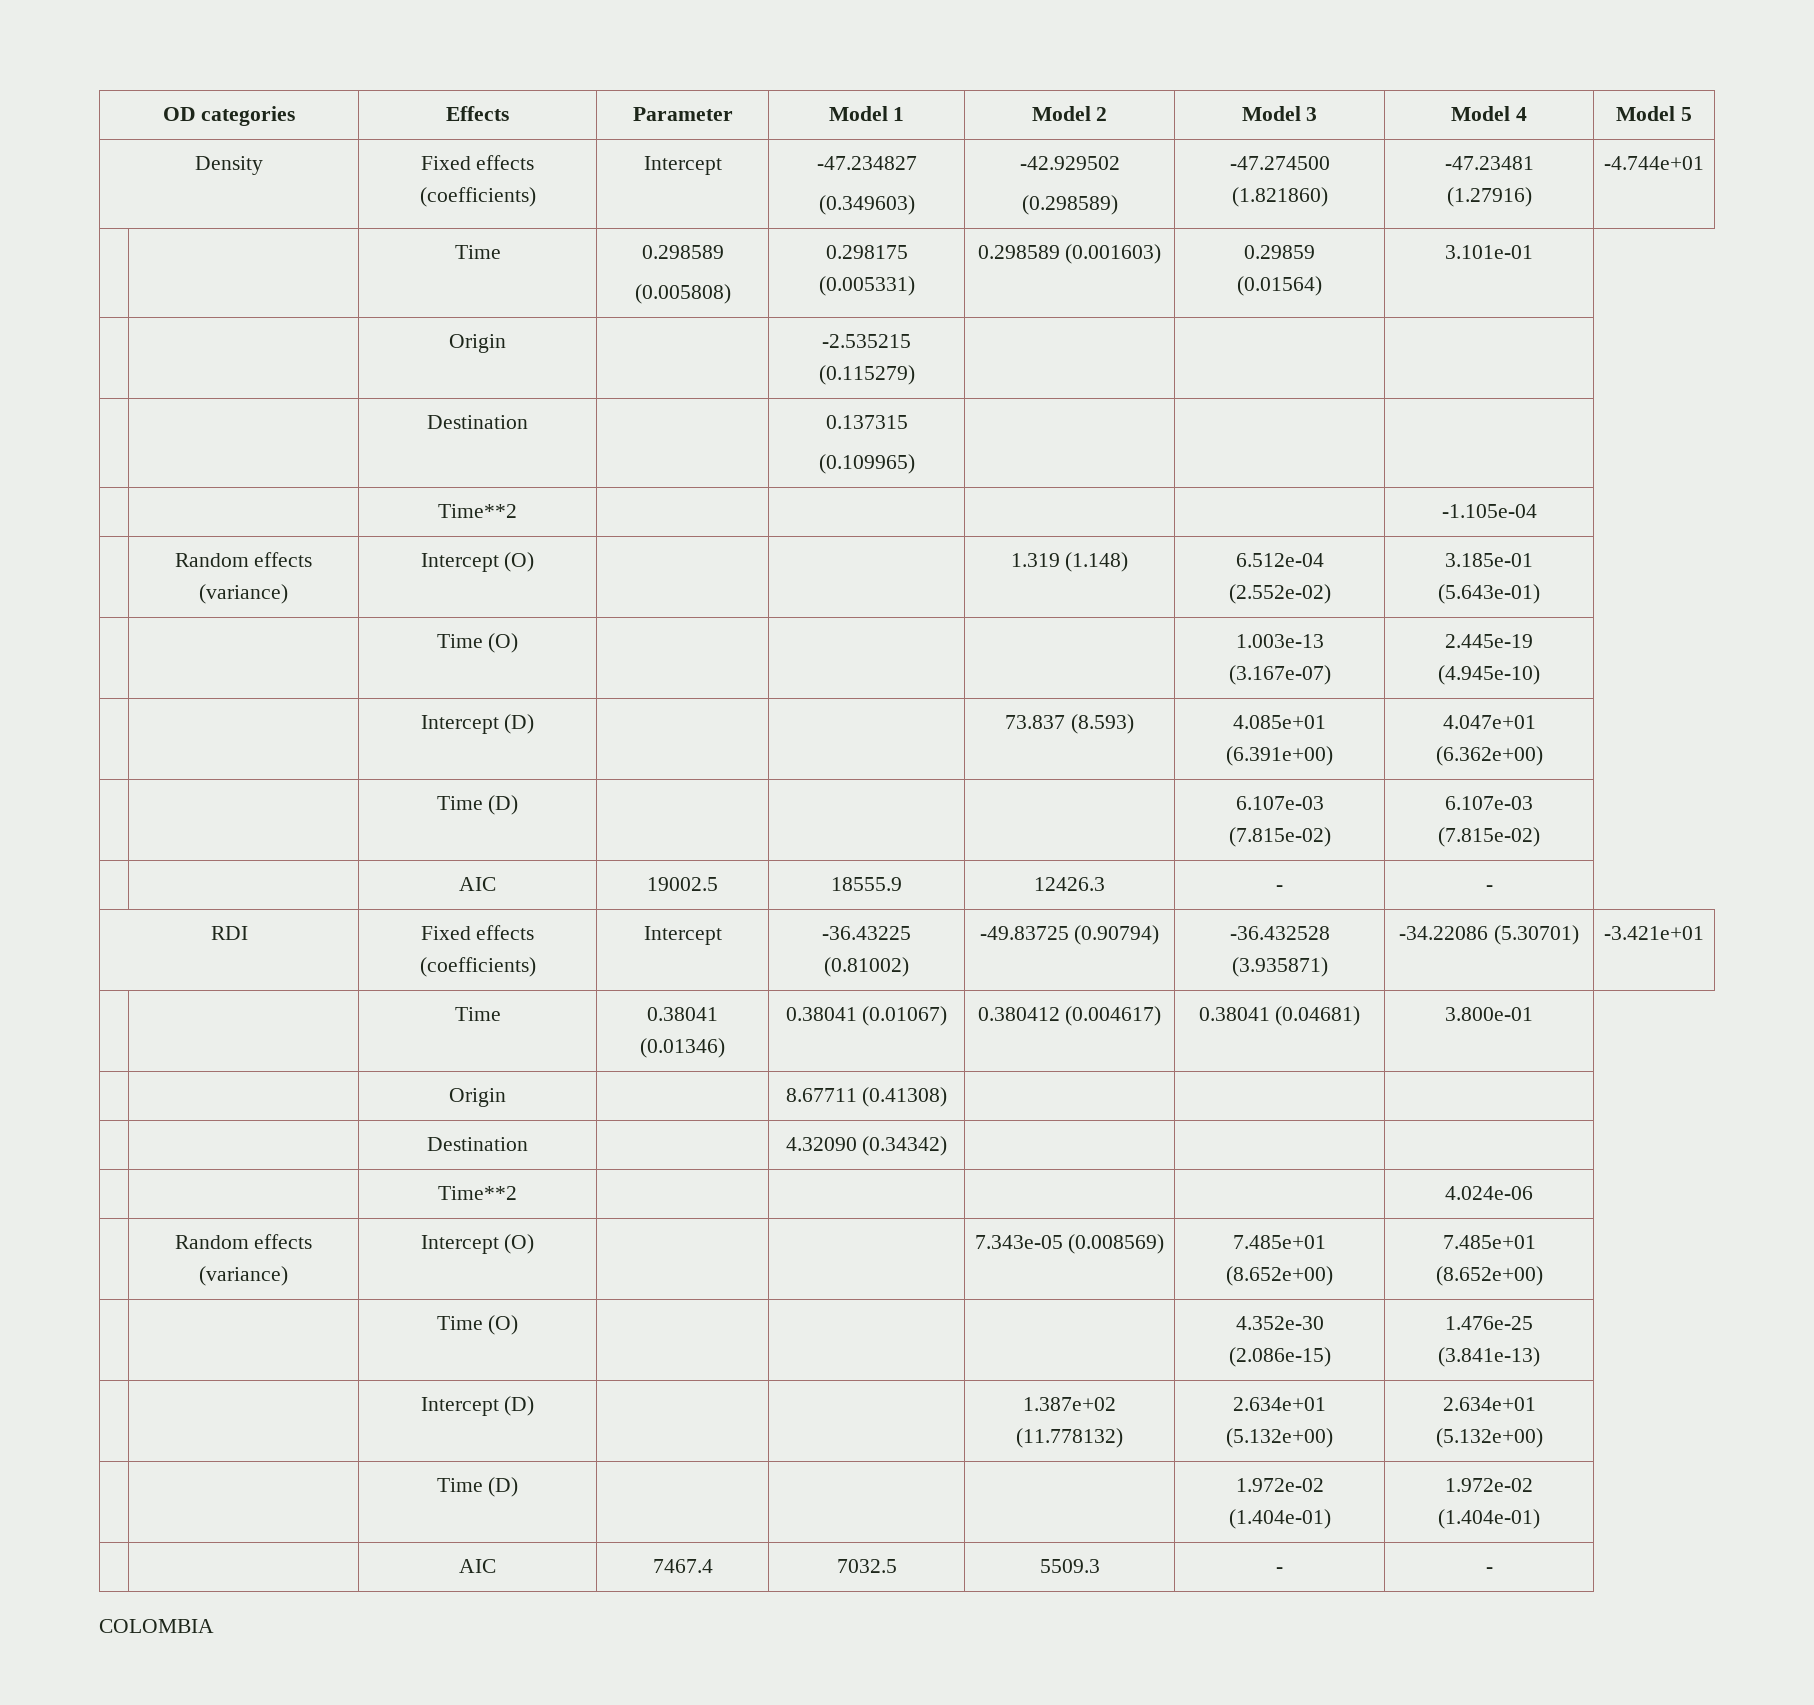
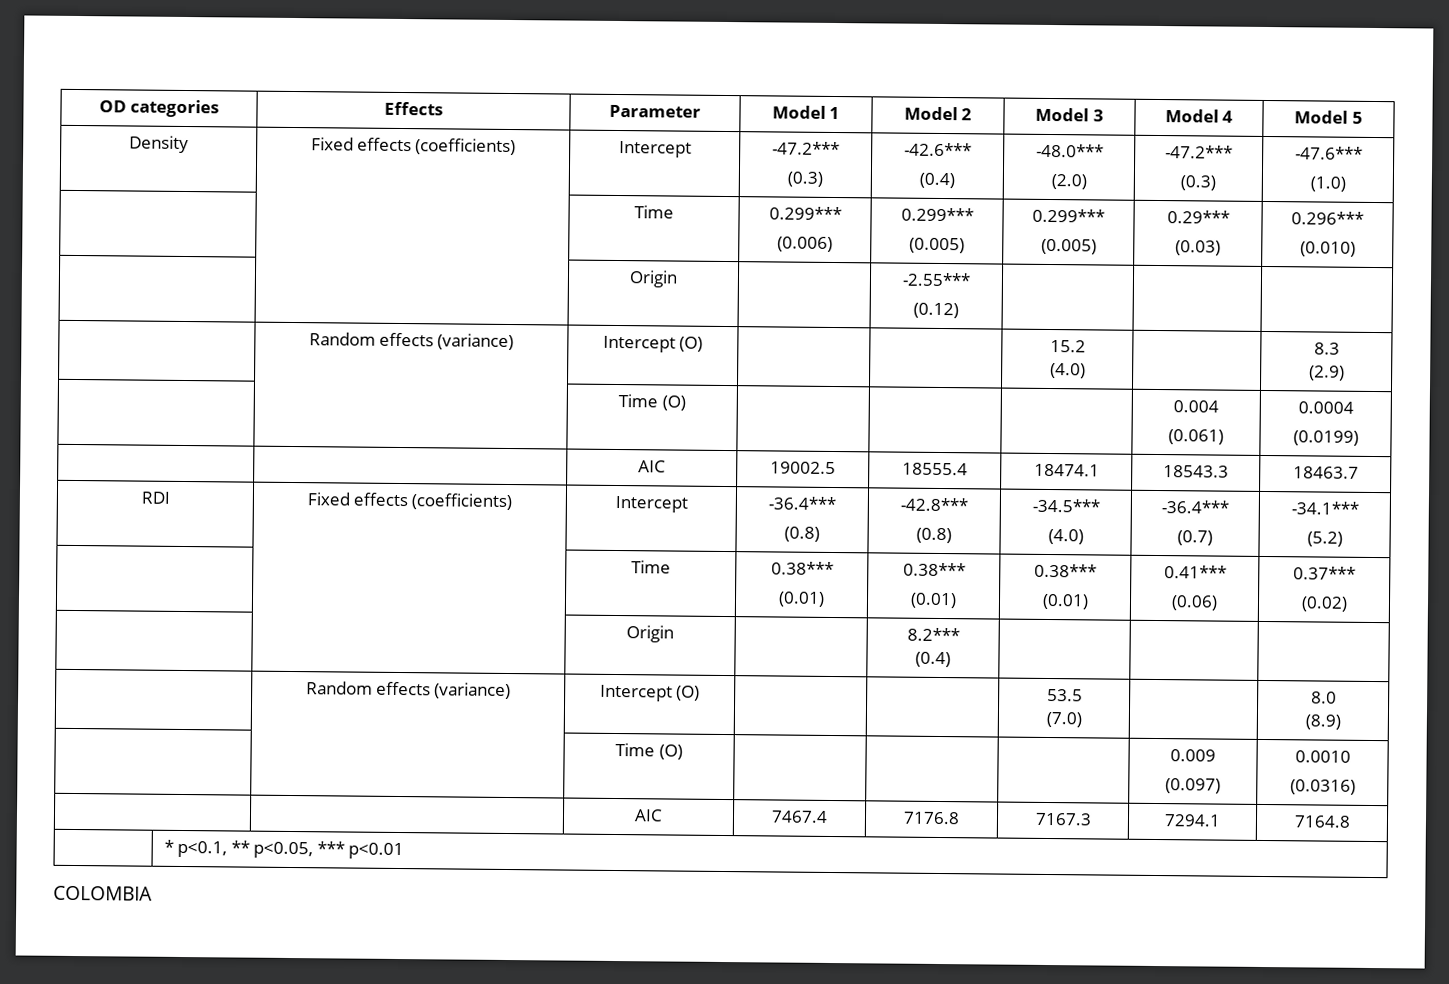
- Density | Fixed effects (coefficients) | Intercept | -47.234827
- (0.349603) | -42.929502
- (0.298589) | -47.274500 (1.821860) | -47.23481
- (1.27916) | -4.744e+01
- | | Time | 0.298589
- (0.005808) | 0.298175 (0.005331) | 0.298589 (0.001603) | 0.29859
- (0.01564) | 3.101e-01
- | | Origin | | -2.535215 (0.115279) | | |
- | | Destination | | 0.137315
- (0.109965) | | |
- | | Time**2 | | | | | -1.105e-04
- | Random effects (variance) | Intercept (O) | | | 1.319 (1.148) | 6.512e-04 (2.552e-02) | 3.185e-01 (5.643e-01)
- | | Time (O) | | | | 1.003e-13 (3.167e-07) | 2.445e-19 (4.945e-10)
- | | Intercept (D) | | | 73.837 (8.593) | 4.085e+01 (6.391e+00) | 4.047e+01 (6.362e+00)
- | | Time (D) | | | | 6.107e-03 (7.815e-02) | 6.107e-03 (7.815e-02)
- | | AIC | 19002.5 | 18555.9 | 12426.3 | - | -
+ Density | Fixed effects (coefficients) | Intercept | -47.2***
+ (0.3) | -42.6***
+ (0.4) | -48.0***
+ (2.0) | -47.2***
+ (0.3) | -47.6***
+ (1.0)
+ | | Time | 0.299***
+ (0.006) | 0.299***
+ (0.005) | 0.299***
+ (0.005) | 0.29***
+ (0.03) | 0.296***
+ (0.010)
+ | | Origin | | -2.55***
+ (0.12) | | |
+ | Random effects (variance) | Intercept (O) | | | 15.2
+ (4.0) | | 8.3
+ (2.9)
+ | | Time (O) | | | | 0.004
+ (0.061) | 0.0004
+ (0.0199)
+ | | AIC | 19002.5 | 18555.4 | 18474.1 | 18543.3 | 18463.7
- RDI | Fixed effects (coefficients) | Intercept | -36.43225 (0.81002) | -49.83725 (0.90794) | -36.432528 (3.935871) | -34.22086 (5.30701) | -3.421e+01
- | | Time | 0.38041 (0.01346) | 0.38041 (0.01067) | 0.380412 (0.004617) | 0.38041 (0.04681) | 3.800e-01
- | | Origin | | 8.67711 (0.41308) | | |
- | | Destination | | 4.32090 (0.34342) | | |
- | | Time**2 | | | | | 4.024e-06
- | Random effects (variance) | Intercept (O) | | | 7.343e-05 (0.008569) | 7.485e+01 (8.652e+00) | 7.485e+01 (8.652e+00)
- | | Time (O) | | | | 4.352e-30 (2.086e-15) | 1.476e-25 (3.841e-13)
- | | Intercept (D) | | | 1.387e+02 (11.778132) | 2.634e+01 (5.132e+00) | 2.634e+01 (5.132e+00)
- | | Time (D) | | | | 1.972e-02 (1.404e-01) | 1.972e-02 (1.404e-01)
- | | AIC | 7467.4 | 7032.5 | 5509.3 | - | -
+ RDI | Fixed effects (coefficients) | Intercept | -36.4***
+ (0.8) | -42.8***
+ (0.8) | -34.5***
+ (4.0) | -36.4***
+ (0.7) | -34.1***
+ (5.2)
+ | | Time | 0.38***
+ (0.01) | 0.38***
+ (0.01) | 0.38***
+ (0.01) | 0.41***
+ (0.06) | 0.37***
+ (0.02)
+ | | Origin | | 8.2***
+ (0.4) | | |
+ | Random effects (variance) | Intercept (O) | | | 53.5
+ (7.0) | | 8.0
+ (8.9)
+ | | Time (O) | | | | 0.009
+ (0.097) | 0.0010
+ (0.0316)
+ | | AIC | 7467.4 | 7176.8 | 7167.3 | 7294.1 | 7164.8
+ | * p<0.1, ** p<0.05, *** p<0.01

